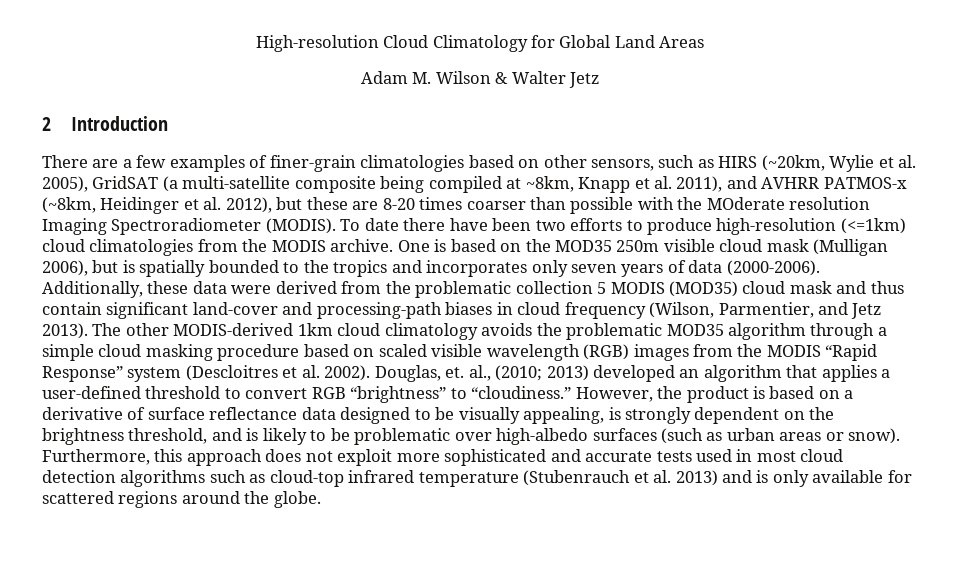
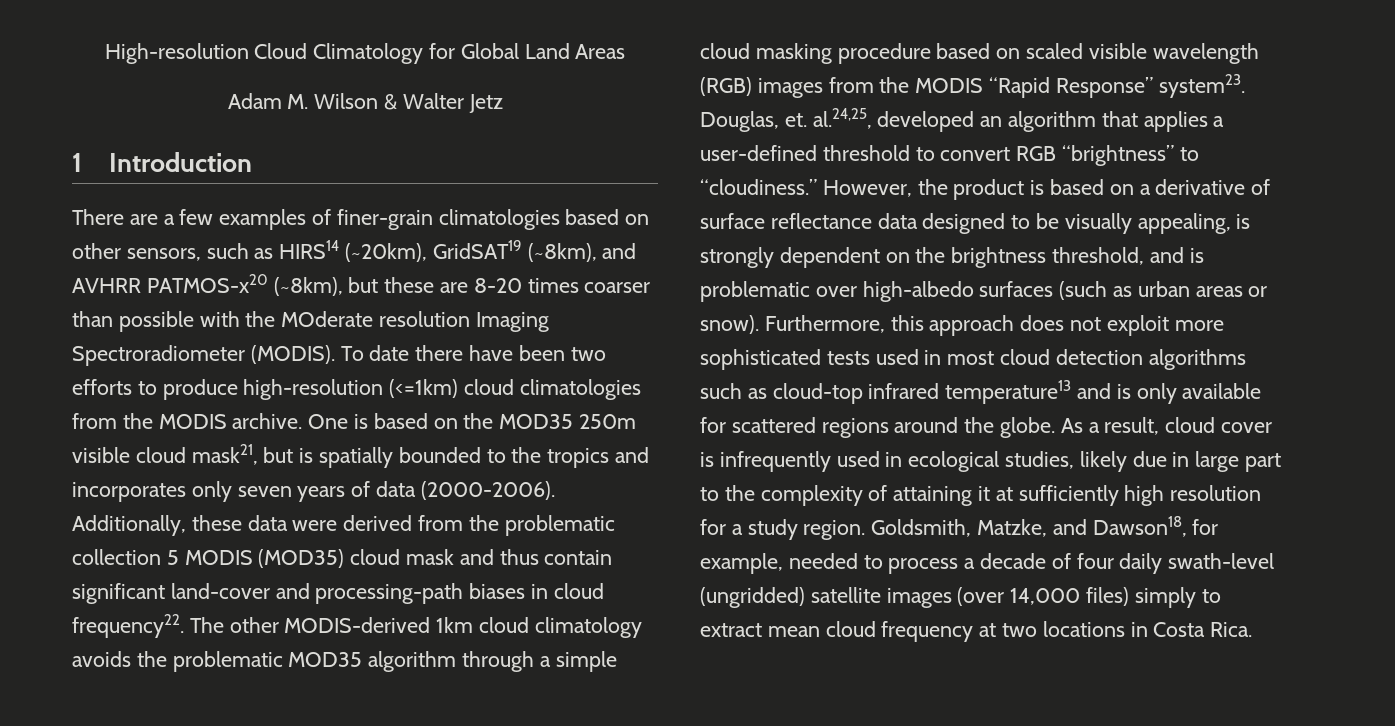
- 2 Introduction
+ 1 Introduction
- There are a few examples of finer-grain climatologies based on other sensors, such as HIRS (~20km, Wylie et al. 2005), GridSAT (a multi-satellite composite being compiled at ~8km, Knapp et al. 2011), and AVHRR PATMOS-x (~8km, Heidinger et al. 2012), but these are 8-20 times coarser than possible with the MOderate resolution Imaging Spectroradiometer (MODIS).
+ There are a few examples of finer-grain climatologies based on other sensors, such as HIRS14 (~20km), GridSAT19 (~8km), and AVHRR PATMOS-x20 (~8km), but these are 8-20 times coarser than possible with the MOderate resolution Imaging Spectroradiometer (MODIS).
- One is based on the MOD35 250m visible cloud mask (Mulligan 2006), but is spatially bounded to the tropics and incorporates only seven years of data (2000-2006).
+ One is based on the MOD35 250m visible cloud mask21, but is spatially bounded to the tropics and incorporates only seven years of data (2000-2006).
- Additionally, these data were derived from the problematic collection 5 MODIS (MOD35) cloud mask and thus contain significant land-cover and processing-path biases in cloud frequency (Wilson, Parmentier, and Jetz 2013).
+ Additionally, these data were derived from the problematic collection 5 MODIS (MOD35) cloud mask and thus contain significant land-cover and processing-path biases in cloud frequency22.
- The other MODIS-derived 1km cloud climatology avoids the problematic MOD35 algorithm through a simple cloud masking procedure based on scaled visible wavelength (RGB) images from the MODIS “Rapid Response” system (Descloitres et al. 2002). Douglas, et. al., (2010; 2013) developed an algorithm that applies a user-defined threshold to convert RGB “brightness” to “cloudiness.”
+ The other MODIS-derived 1km cloud climatology avoids the problematic MOD35 algorithm through a simple cloud masking procedure based on scaled visible wavelength (RGB) images from the MODIS “Rapid Response” system23. Douglas, et. al.24,25, developed an algorithm that applies a user-defined threshold to convert RGB “brightness” to “cloudiness.”
- However, the product is based on a derivative of surface reflectance data designed to be visually appealing, is strongly dependent on the brightness threshold, and is likely to be problematic over high-albedo surfaces (such as urban areas or snow).
+ However, the product is based on a derivative of surface reflectance data designed to be visually appealing, is strongly dependent on the brightness threshold, and is problematic over high-albedo surfaces (such as urban areas or snow).
- Furthermore, this approach does not exploit more sophisticated and accurate tests used in most cloud detection algorithms such as cloud-top infrared temperature (Stubenrauch et al. 2013) and is only available for scattered regions around the globe.
+ Furthermore, this approach does not exploit more sophisticated tests used in most cloud detection algorithms such as cloud-top infrared temperature13 and is only available for scattered regions around the globe.
+ As a result, cloud cover is infrequently used in ecological studies, likely due in large part to the complexity of attaining it at sufficiently high resolution for a study region. Goldsmith, Matzke, and Dawson18, for example, needed to process a decade of four daily swath-level (ungridded) satellite images (over 14,000 files) simply to extract mean cloud frequency at two locations in Costa Rica.

